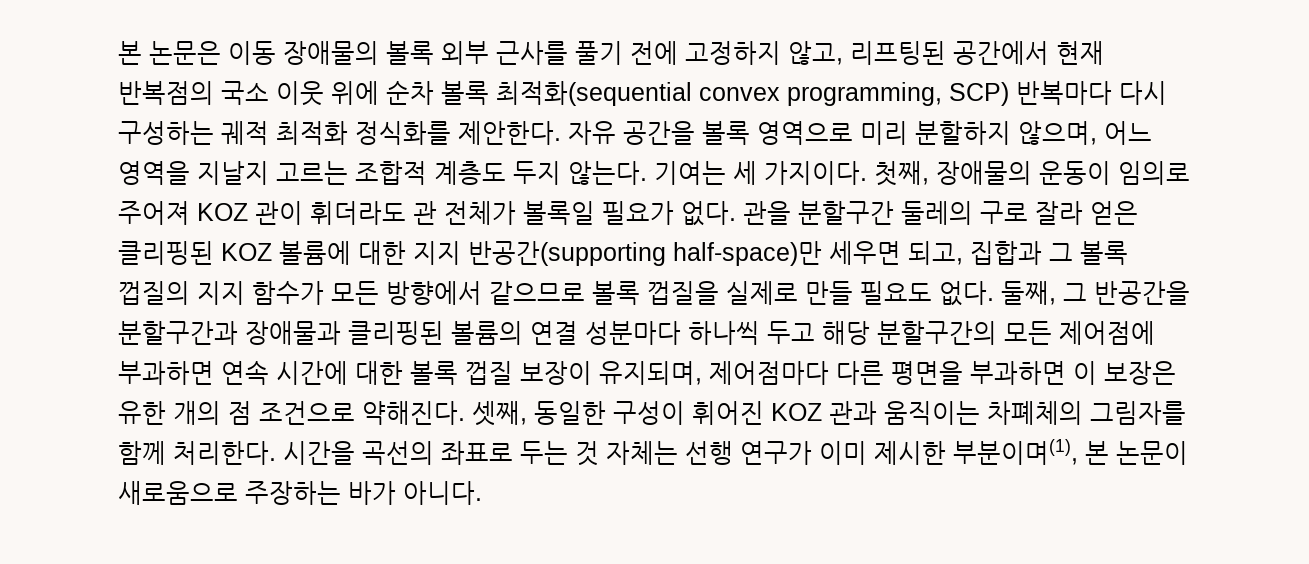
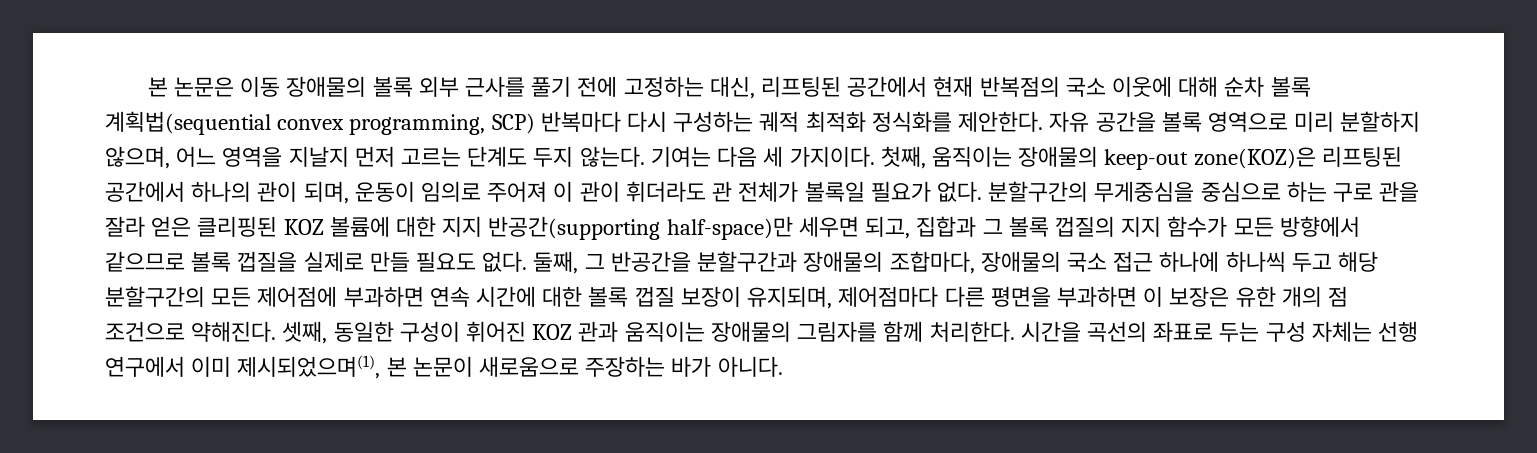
- 본 논문은 이동 장애물의 볼록 외부 근사를 풀기 전에 고정하지 않고, 리프팅된 공간에서 현재 반복점의 국소 이웃 위에 순차 볼록 최적화(sequential convex programming, SCP) 반복마다 다시 구성하는 궤적 최적화 정식화를 제안한다.
+ 본 논문은 이동 장애물의 볼록 외부 근사를 풀기 전에 고정하는 대신, 리프팅된 공간에서 현재 반복점의 국소 이웃에 대해 순차 볼록 계획법(sequential convex programming, SCP) 반복마다 다시 구성하는 궤적 최적화 정식화를 제안한다.
- 자유 공간을 볼록 영역으로 미리 분할하지 않으며, 어느 영역을 지날지 고르는 조합적 계층도 두지 않는다.
+ 자유 공간을 볼록 영역으로 미리 분할하지 않으며, 어느 영역을 지날지 먼저 고르는 단계도 두지 않는다.
- 기여는 세 가지이다.
+ 기여는 다음 세 가지이다.
- 첫째, 장애물의 운동이 임의로 주어져 KOZ 관이 휘더라도 관 전체가 볼록일 필요가 없다.
+ 첫째, 움직이는 장애물의 keep-out zone(KOZ)은 리프팅된 공간에서 하나의 관이 되며, 운동이 임의로 주어져 이 관이 휘더라도 관 전체가 볼록일 필요가 없다.
- 관을 분할구간 둘레의 구로 잘라 얻은 클리핑된 KOZ 볼륨에 대한 지지 반공간(supporting half-space)만 세우면 되고, 집합과 그 볼록 껍질의 지지 함수가 모든 방향에서 같으므로 볼록 껍질을 실제로 만들 필요도 없다.
+ 분할구간의 무게중심을 중심으로 하는 구로 관을 잘라 얻은 클리핑된 KOZ 볼륨에 대한 지지 반공간(supporting half-space)만 세우면 되고, 집합과 그 볼록 껍질의 지지 함수가 모든 방향에서 같으므로 볼록 껍질을 실제로 만들 필요도 없다.
- 둘째, 그 반공간을 분할구간과 장애물과 클리핑된 볼륨의 연결 성분마다 하나씩 두고 해당 분할구간의 모든 제어점에 부과하면 연속 시간에 대한 볼록 껍질 보장이 유지되며, 제어점마다 다른 평면을 부과하면 이 보장은 유한 개의 점 조건으로 약해진다.
+ 둘째, 그 반공간을 분할구간과 장애물의 조합마다, 장애물의 국소 접근 하나에 하나씩 두고 해당 분할구간의 모든 제어점에 부과하면 연속 시간에 대한 볼록 껍질 보장이 유지되며, 제어점마다 다른 평면을 부과하면 이 보장은 유한 개의 점 조건으로 약해진다.
- 셋째, 동일한 구성이 휘어진 KOZ 관과 움직이는 차폐체의 그림자를 함께 처리한다.
+ 셋째, 동일한 구성이 휘어진 KOZ 관과 움직이는 장애물의 그림자를 함께 처리한다.
- 시간을 곡선의 좌표로 두는 것 자체는 선행 연구가 이미 제시한 부분이며(1), 본 논문이 새로움으로 주장하는 바가 아니다.
+ 시간을 곡선의 좌표로 두는 구성 자체는 선행 연구에서 이미 제시되었으며(1), 본 논문이 새로움으로 주장하는 바가 아니다.

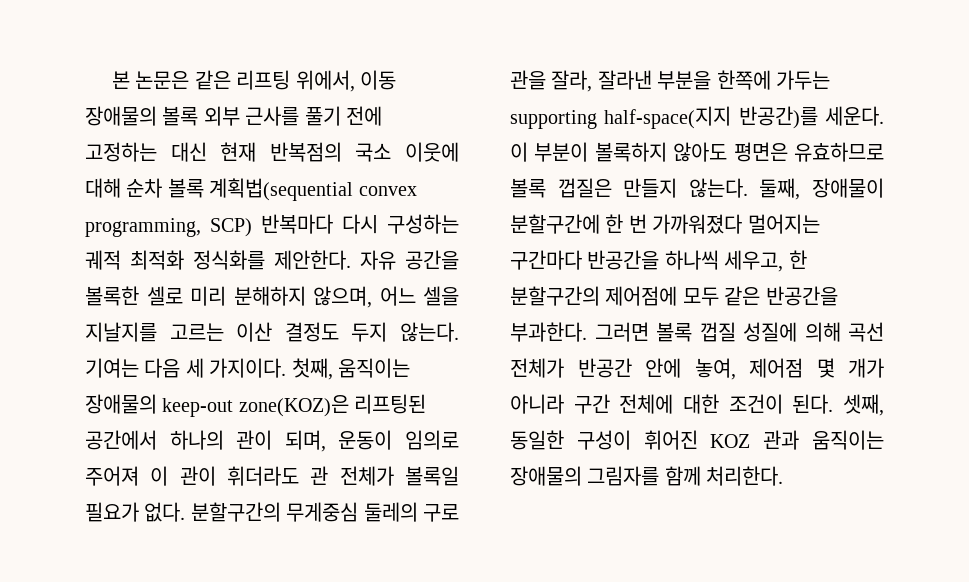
- 본 논문은 이동 장애물의 볼록 외부 근사를 풀기 전에 고정하는 대신, 리프팅된 공간에서 현재 반복점의 국소 이웃에 대해 순차 볼록 계획법(sequential convex programming, SCP) 반복마다 다시 구성하는 궤적 최적화 정식화를 제안한다.
+ 본 논문은 같은 리프팅 위에서, 이동 장애물의 볼록 외부 근사를 풀기 전에 고정하는 대신 현재 반복점의 국소 이웃에 대해 순차 볼록 계획법(sequential convex programming, SCP) 반복마다 다시 구성하는 궤적 최적화 정식화를 제안한다.
- 자유 공간을 볼록 영역으로 미리 분할하지 않으며, 어느 영역을 지날지 먼저 고르는 단계도 두지 않는다.
+ 자유 공간을 볼록한 셀로 미리 분해하지 않으며, 어느 셀을 지날지를 고르는 이산 결정도 두지 않는다.
- 분할구간의 무게중심을 중심으로 하는 구로 관을 잘라 얻은 클리핑된 KOZ 볼륨에 대한 지지 반공간(supporting half-space)만 세우면 되고, 집합과 그 볼록 껍질의 지지 함수가 모든 방향에서 같으므로 볼록 껍질을 실제로 만들 필요도 없다. 둘째, 그 반공간을 분할구간과 장애물의 조합마다, 장애물의 국소 접근 하나에 하나씩 두고 해당 분할구간의 모든 제어점에 부과하면 연속 시간에 대한 볼록 껍질 보장이 유지되며, 제어점마다 다른 평면을 부과하면 이 보장은 유한 개의 점 조건으로 약해진다.
+ 분할구간의 무게중심 둘레의 구로 관을 잘라, 잘라낸 부분을 한쪽에 가두는 supporting half-space(지지 반공간)를 세운다. 이 부분이 볼록하지 않아도 평면은 유효하므로 볼록 껍질은 만들지 않는다. 둘째, 장애물이 분할구간에 한 번 가까워졌다 멀어지는 구간마다 반공간을 하나씩 세우고, 한 분할구간의 제어점에 모두 같은 반공간을 부과한다. 그러면 볼록 껍질 성질에 의해 곡선 전체가 반공간 안에 놓여, 제어점 몇 개가 아니라 구간 전체에 대한 조건이 된다.
- 시간을 곡선의 좌표로 두는 구성 자체는 선행 연구에서 이미 제시되었으며(1), 본 논문이 새로움으로 주장하는 바가 아니다.

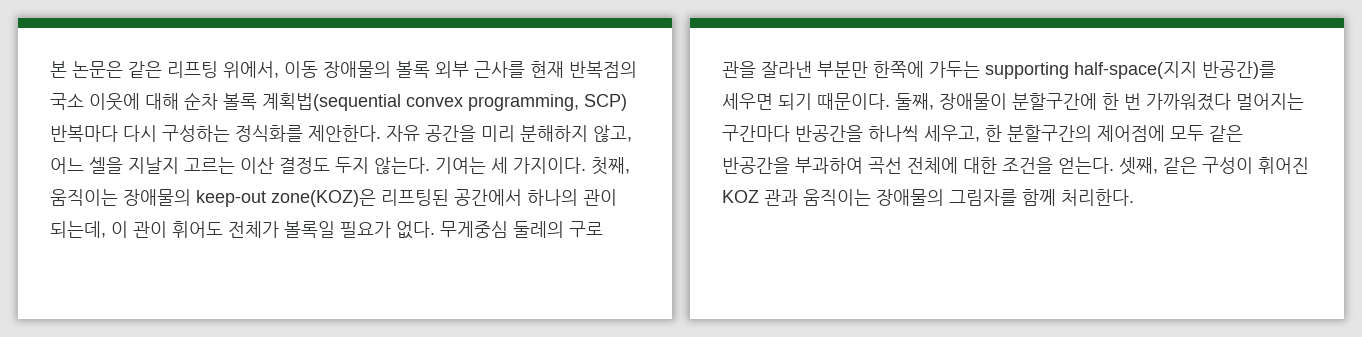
- 본 논문은 같은 리프팅 위에서, 이동 장애물의 볼록 외부 근사를 풀기 전에 고정하는 대신 현재 반복점의 국소 이웃에 대해 순차 볼록 계획법(sequential convex programming, SCP) 반복마다 다시 구성하는 궤적 최적화 정식화를 제안한다.
+ 본 논문은 같은 리프팅 위에서, 이동 장애물의 볼록 외부 근사를 현재 반복점의 국소 이웃에 대해 순차 볼록 계획법(sequential convex programming, SCP) 반복마다 다시 구성하는 정식화를 제안한다.
- 자유 공간을 볼록한 셀로 미리 분해하지 않으며, 어느 셀을 지날지를 고르는 이산 결정도 두지 않는다.
+ 자유 공간을 미리 분해하지 않고, 어느 셀을 지날지 고르는 이산 결정도 두지 않는다.
- 기여는 다음 세 가지이다.
+ 기여는 세 가지이다.
- 첫째, 움직이는 장애물의 keep-out zone(KOZ)은 리프팅된 공간에서 하나의 관이 되며, 운동이 임의로 주어져 이 관이 휘더라도 관 전체가 볼록일 필요가 없다.
+ 첫째, 움직이는 장애물의 keep-out zone(KOZ)은 리프팅된 공간에서 하나의 관이 되는데, 이 관이 휘어도 전체가 볼록일 필요가 없다.
- 분할구간의 무게중심 둘레의 구로 관을 잘라, 잘라낸 부분을 한쪽에 가두는 supporting half-space(지지 반공간)를 세운다. 이 부분이 볼록하지 않아도 평면은 유효하므로 볼록 껍질은 만들지 않는다.
+ 무게중심 둘레의 구로 관을 잘라낸 부분만 한쪽에 가두는 supporting half-space(지지 반공간)를 세우면 되기 때문이다.
- 둘째, 장애물이 분할구간에 한 번 가까워졌다 멀어지는 구간마다 반공간을 하나씩 세우고, 한 분할구간의 제어점에 모두 같은 반공간을 부과한다. 그러면 볼록 껍질 성질에 의해 곡선 전체가 반공간 안에 놓여, 제어점 몇 개가 아니라 구간 전체에 대한 조건이 된다. 셋째, 동일한 구성이 휘어진 KOZ 관과 움직이는 장애물의 그림자를 함께 처리한다.
+ 둘째, 장애물이 분할구간에 한 번 가까워졌다 멀어지는 구간마다 반공간을 하나씩 세우고, 한 분할구간의 제어점에 모두 같은 반공간을 부과하여 곡선 전체에 대한 조건을 얻는다. 셋째, 같은 구성이 휘어진 KOZ 관과 움직이는 장애물의 그림자를 함께 처리한다.

